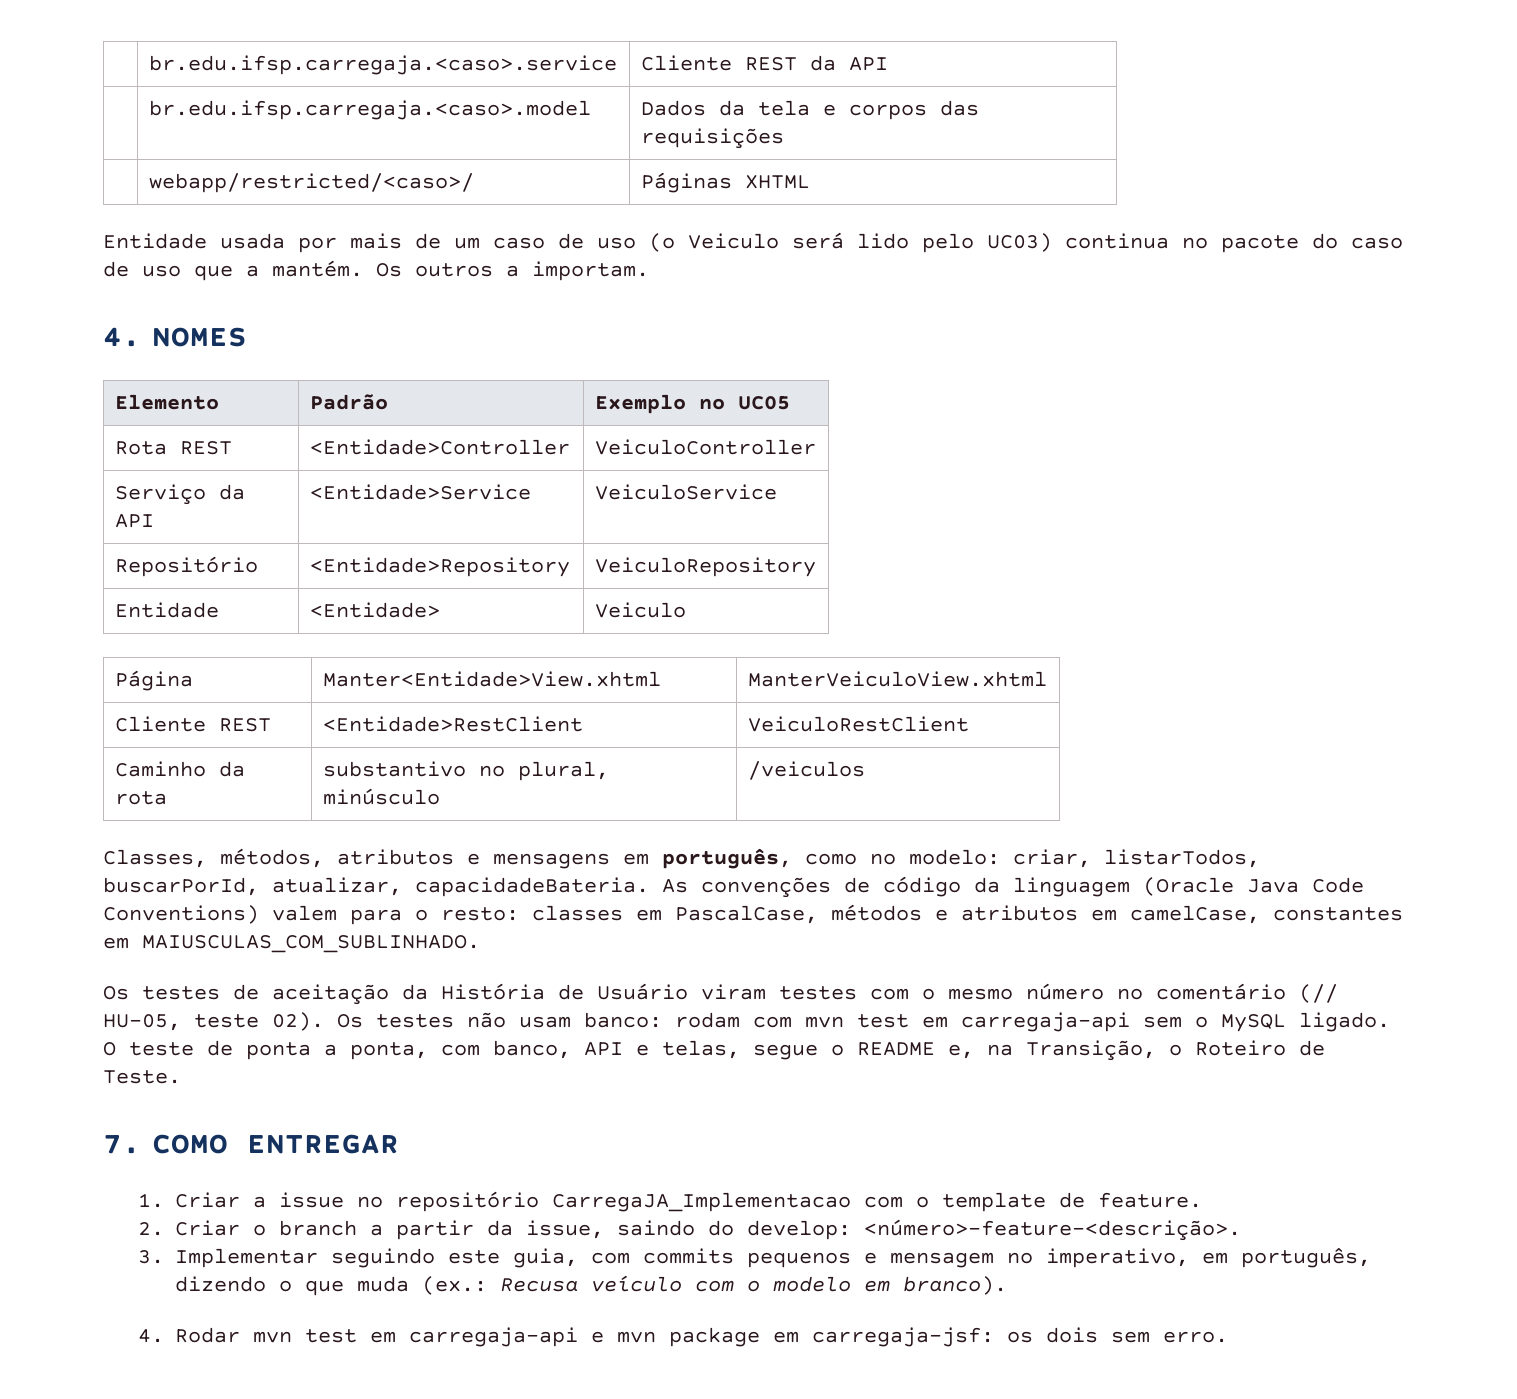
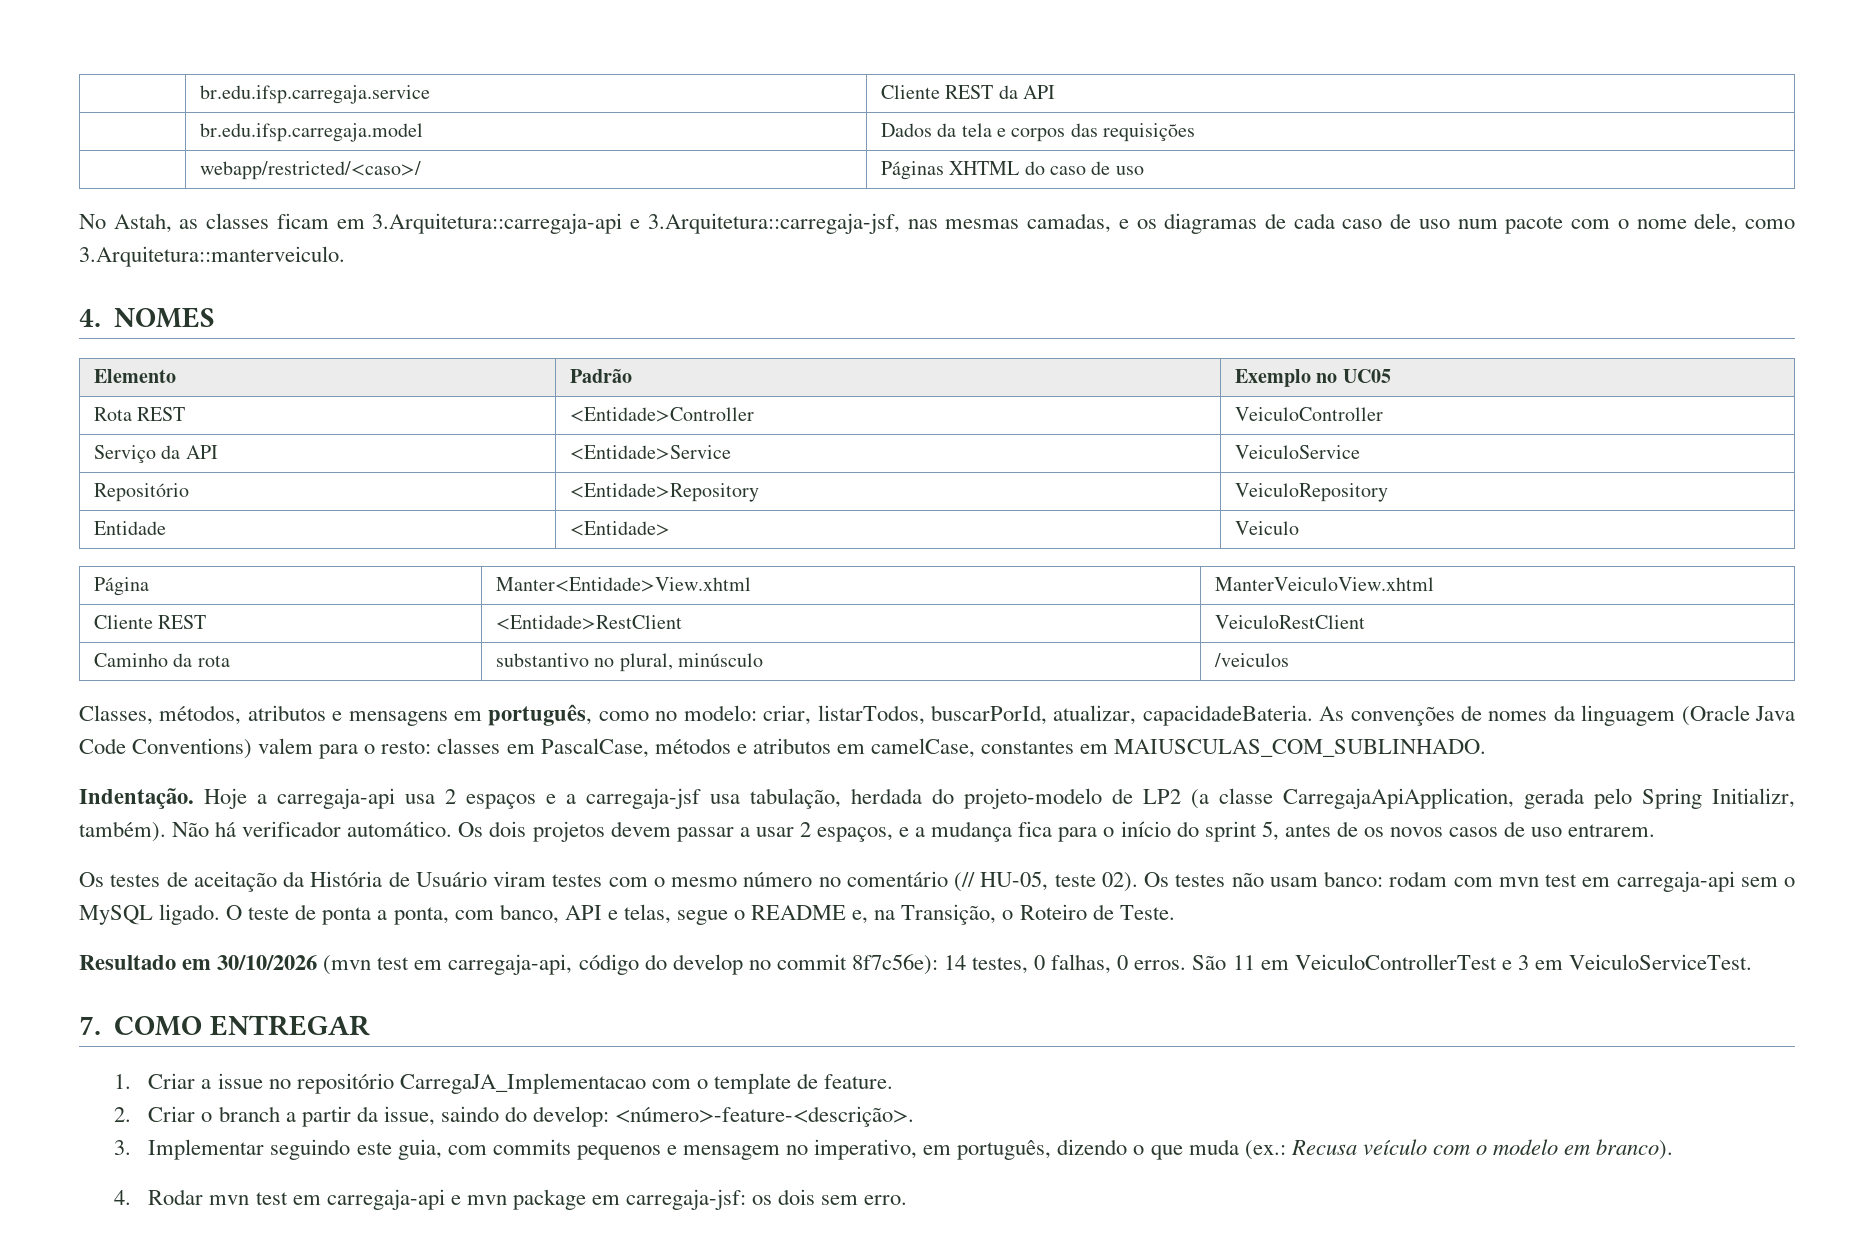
- | br.edu.ifsp.carregaja.<caso>.service | Cliente REST da API
+ | br.edu.ifsp.carregaja.service | Cliente REST da API
- | br.edu.ifsp.carregaja.<caso>.model | Dados da tela e corpos das requisições
+ | br.edu.ifsp.carregaja.model | Dados da tela e corpos das requisições
- | webapp/restricted/<caso>/ | Páginas XHTML
- Entidade usada por mais de um caso de uso (o Veiculo será lido pelo UC03) continua no pacote do caso de uso que a mantém. Os outros a importam.
+ | webapp/restricted/<caso>/ | Páginas XHTML do caso de uso
+ No Astah, as classes ficam em 3.Arquitetura::carregaja-api e 3.Arquitetura::carregaja-jsf, nas mesmas camadas, e os diagramas de cada caso de uso num pacote com o nome dele, como 3.Arquitetura::manterveiculo.
- As convenções de código da linguagem (Oracle Java Code Conventions) valem para o resto: classes em PascalCase, métodos e atributos em camelCase, constantes em MAIUSCULAS_COM_SUBLINHADO.
+ As convenções de nomes da linguagem (Oracle Java Code Conventions) valem para o resto: classes em PascalCase, métodos e atributos em camelCase, constantes em MAIUSCULAS_COM_SUBLINHADO.
+ Indentação. Hoje a carregaja-api usa 2 espaços e a carregaja-jsf usa tabulação, herdada do projeto-modelo de LP2 (a classe CarregajaApiApplication, gerada pelo Spring Initializr, também). Não há verificador automático. Os dois projetos devem passar a usar 2 espaços, e a mudança fica para o início do sprint 5, antes de os novos casos de uso entrarem.
+ Resultado em 30/10/2026 (mvn test em carregaja-api, código do develop no commit 8f7c56e): 14 testes, 0 falhas, 0 erros. São 11 em VeiculoControllerTest e 3 em VeiculoServiceTest.

